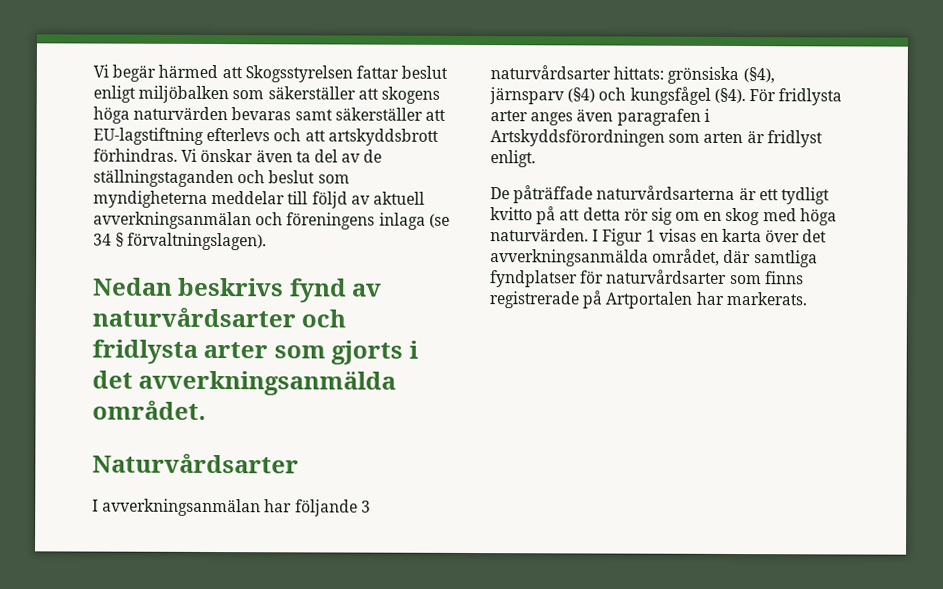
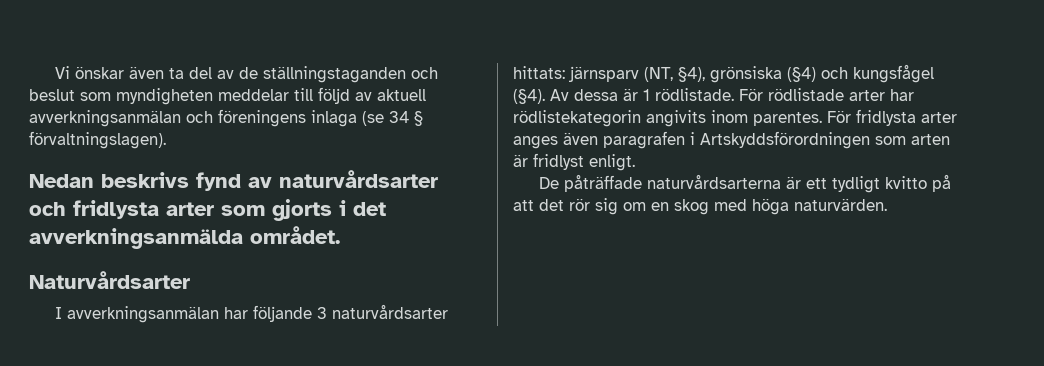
- Vi begär härmed att Skogsstyrelsen fattar beslut enligt miljöbalken som säkerställer att skogens höga naturvärden bevaras samt säkerställer att EU-lagstiftning efterlevs och att artskyddsbrott förhindras. Vi önskar även ta del av de ställningstaganden och beslut som myndigheterna meddelar till följd av aktuell avverkningsanmälan och föreningens inlaga (se 34 § förvaltningslagen).
+ Vi önskar även ta del av de ställningstaganden och beslut som myndigheten meddelar till följd av aktuell avverkningsanmälan och föreningens inlaga (se 34 § förvaltningslagen).
- I avverkningsanmälan har följande 3 naturvårdsarter hittats: grönsiska (§4), järnsparv (§4) och kungsfågel (§4).
+ I avverkningsanmälan har följande 3 naturvårdsarter hittats: järnsparv (NT, §4), grönsiska (§4) och kungsfågel (§4). Av dessa är 1 rödlistade. För rödlistade arter har rödlistekategorin angivits inom parentes.
- De påträffade naturvårdsarterna är ett tydligt kvitto på att detta rör sig om en skog med höga naturvärden. I Figur 1 visas en karta över det avverkningsanmälda området, där samtliga fyndplatser för naturvårdsarter som finns registrerade på Artportalen har markerats.
+ De påträffade naturvårdsarterna är ett tydligt kvitto på att det rör sig om en skog med höga naturvärden.

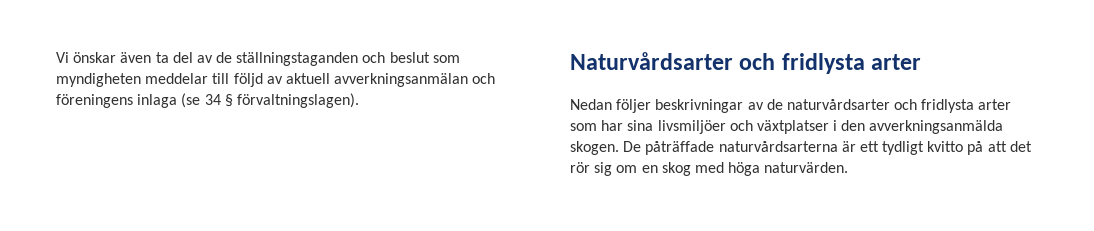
- Nedan beskrivs fynd av naturvårdsarter och fridlysta arter som gjorts i det avverkningsanmälda området.
- Naturvårdsarter
- I avverkningsanmälan har följande 3 naturvårdsarter hittats: järnsparv (NT, §4), grönsiska (§4) och kungsfågel (§4). Av dessa är 1 rödlistade. För rödlistade arter har rödlistekategorin angivits inom parentes. För fridlysta arter anges även paragrafen i Artskyddsförordningen som arten är fridlyst enligt.
- De påträffade naturvårdsarterna är ett tydligt kvitto på att det rör sig om en skog med höga naturvärden.
+ Naturvårdsarter och fridlysta arter
+ Nedan följer beskrivningar av de naturvårdsarter och fridlysta arter som har sina livsmiljöer och växtplatser i den avverkningsanmälda skogen. De påträffade naturvårdsarterna är ett tydligt kvitto på att det rör sig om en skog med höga naturvärden.

